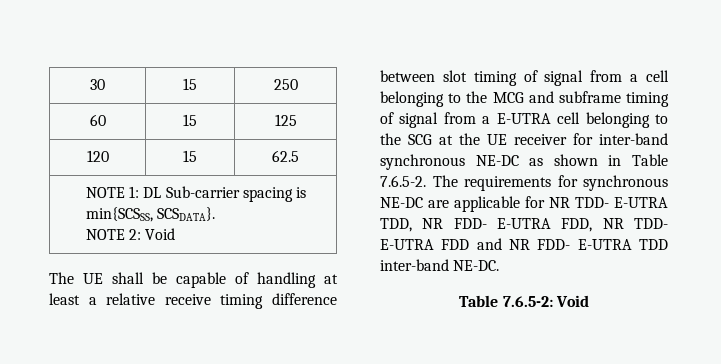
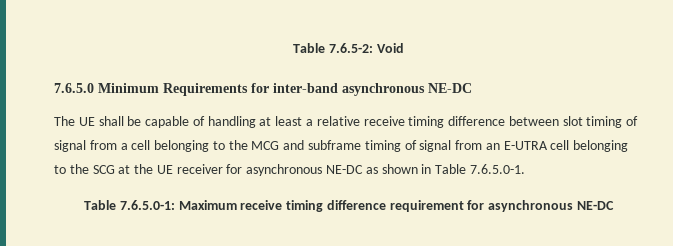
- 30 | 15 | 250
- 60 | 15 | 125
- 120 | 15 | 62.5
- NOTE 1: DL Sub-carrier spacing is min{SCSSS, SCSDATA}.
- NOTE 2: Void
+ Table 7.6.5-2: Void
+ 7.6.5.0 Minimum Requirements for inter-band asynchronous NE-DC
- The UE shall be capable of handling at least a relative receive timing difference between slot timing of signal from a cell belonging to the MCG and subframe timing of signal from a E-UTRA cell belonging to the SCG at the UE receiver for inter-band synchronous NE-DC as shown in Table 7.6.5-2. The requirements for synchronous NE-DC are applicable for NR TDD- E-UTRA TDD, NR FDD- E-UTRA FDD, NR TDD- E-UTRA FDD and NR FDD- E-UTRA TDD inter-band NE-DC.
- Table 7.6.5-2: Void
+ The UE shall be capable of handling at least a relative receive timing difference between slot timing of signal from a cell belonging to the MCG and subframe timing of signal from an E-UTRA cell belonging to the SCG at the UE receiver for asynchronous NE-DC as shown in Table 7.6.5.0-1.
+ Table 7.6.5.0-1: Maximum receive timing difference requirement for asynchronous NE-DC

